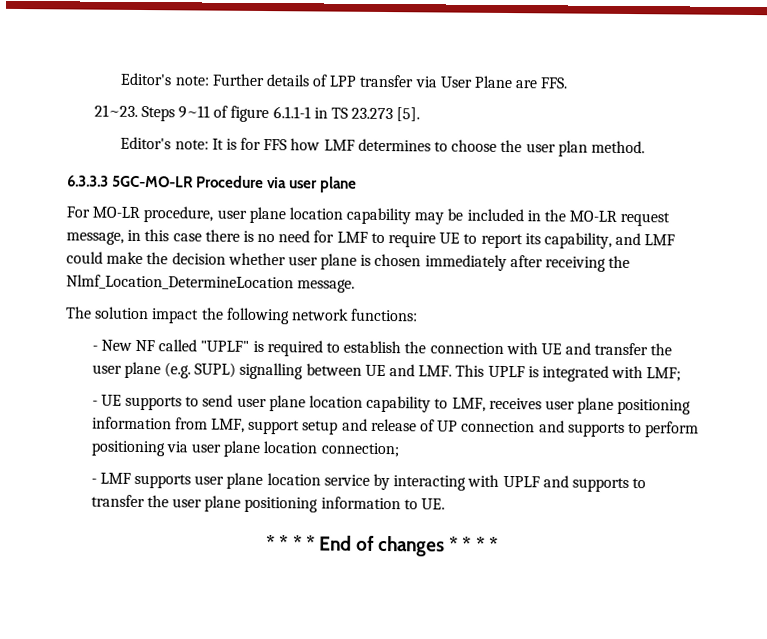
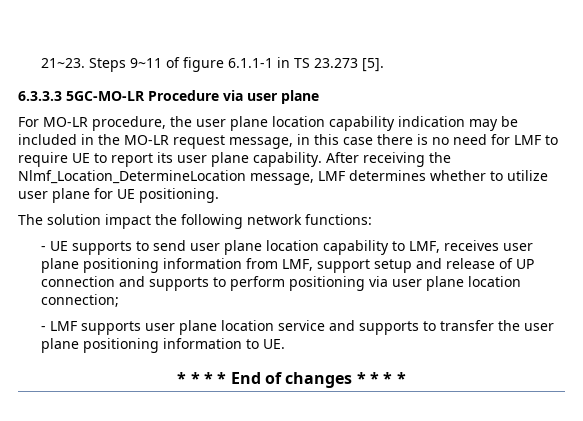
- Editor's note: Further details of LPP transfer via User Plane are FFS.
- Editor's note: It is for FFS how LMF determines to choose the user plan method.
- For MO-LR procedure, user plane location capability may be included in the MO-LR request message, in this case there is no need for LMF to require UE to report its capability, and LMF could make the decision whether user plane is chosen immediately after receiving the Nlmf_Location_DetermineLocation message.
+ For MO-LR procedure, the user plane location capability indication may be included in the MO-LR request message, in this case there is no need for LMF to require UE to report its user plane capability. After receiving the Nlmf_Location_DetermineLocation message, LMF determines whether to utilize user plane for UE positioning.
- - New NF called "UPLF" is required to establish the connection with UE and transfer the user plane (e.g. SUPL) signalling between UE and LMF. This UPLF is integrated with LMF;
- - LMF supports user plane location service by interacting with UPLF and supports to transfer the user plane positioning information to UE.
+ - LMF supports user plane location service and supports to transfer the user plane positioning information to UE.

